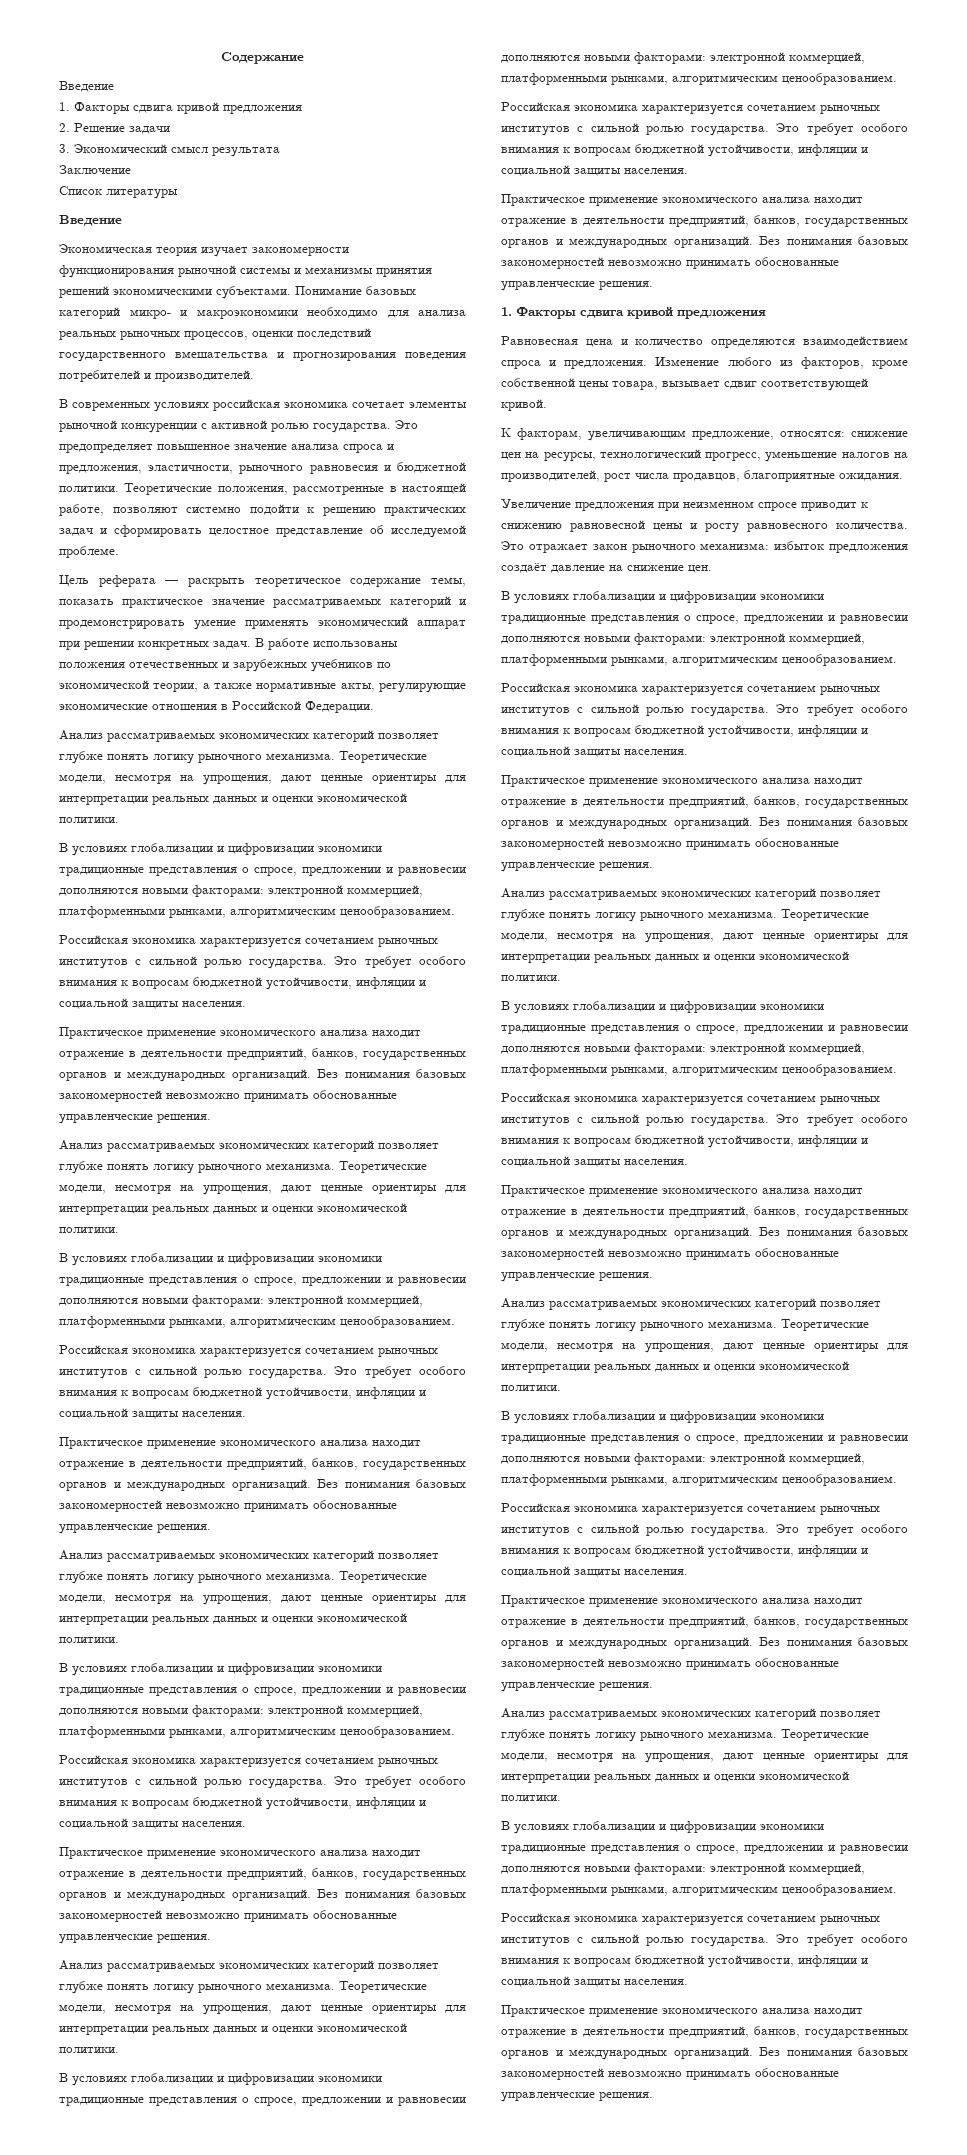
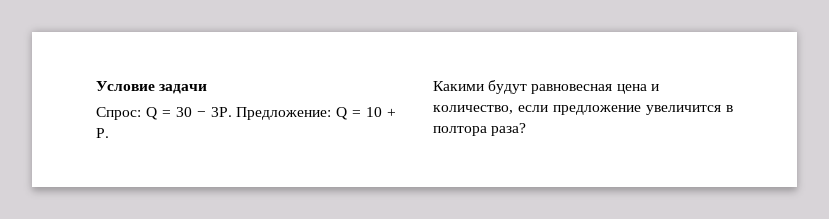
- Содержание
- Введение
- 1. Факторы сдвига кривой предложения
- 2. Решение задачи
- 3. Экономический смысл результата
- Заключение
- Список литературы
- Введение
- Экономическая теория изучает закономерности функционирования рыночной системы и механизмы принятия решений экономическими субъектами. Понимание базовых категорий микро- и макроэкономики необходимо для анализа реальных рыночных процессов, оценки последствий государственного вмешательства и прогнозирования поведения потребителей и производителей.
- В современных условиях российская экономика сочетает элементы рыночной конкуренции с активной ролью государства. Это предопределяет повышенное значение анализа спроса и предложения, эластичности, рыночного равновесия и бюджетной политики. Теоретические положения, рассмотренные в настоящей работе, позволяют системно подойти к решению практических задач и сформировать целостное представление об исследуемой проблеме.
- Цель реферата — раскрыть теоретическое содержание темы, показать практическое значение рассматриваемых категорий и продемонстрировать умение применять экономический аппарат при решении конкретных задач. В работе использованы положения отечественных и зарубежных учебников по экономической теории, а также нормативные акты, регулирующие экономические отношения в Российской Федерации.
- Анализ рассматриваемых экономических категорий позволяет глубже понять логику рыночного механизма. Теоретические модели, несмотря на упрощения, дают ценные ориентиры для интерпретации реальных данных и оценки экономической политики.
- В условиях глобализации и цифровизации экономики традиционные представления о спросе, предложении и равновесии дополняются новыми факторами: электронной коммерцией, платформенными рынками, алгоритмическим ценообразованием.
- Российская экономика характеризуется сочетанием рыночных институтов с сильной ролью государства. Это требует особого внимания к вопросам бюджетной устойчивости, инфляции и социальной защиты населения.
- Практическое применение экономического анализа находит отражение в деятельности предприятий, банков, государственных органов и международных организаций. Без понимания базовых закономерностей невозможно принимать обоснованные управленческие решения.
- Анализ рассматриваемых экономических категорий позволяет глубже понять логику рыночного механизма. Теоретические модели, несмотря на упрощения, дают ценные ориентиры для интерпретации реальных данных и оценки экономической политики.
- В условиях глобализации и цифровизации экономики традиционные представления о спросе, предложении и равновесии дополняются новыми факторами: электронной коммерцией, платформенными рынками, алгоритмическим ценообразованием.
- Российская экономика характеризуется сочетанием рыночных институтов с сильной ролью государства. Это требует особого внимания к вопросам бюджетной устойчивости, инфляции и социальной защиты населения.
- Практическое применение экономического анализа находит отражение в деятельности предприятий, банков, государственных органов и международных организаций. Без понимания базовых закономерностей невозможно принимать обоснованные управленческие решения.
- Анализ рассматриваемых экономических категорий позволяет глубже понять логику рыночного механизма. Теоретические модели, несмотря на упрощения, дают ценные ориентиры для интерпретации реальных данных и оценки экономической политики.
- В условиях глобализации и цифровизации экономики традиционные представления о спросе, предложении и равновесии дополняются новыми факторами: электронной коммерцией, платформенными рынками, алгоритмическим ценообразованием.
- Российская экономика характеризуется сочетанием рыночных институтов с сильной ролью государства. Это требует особого внимания к вопросам бюджетной устойчивости, инфляции и социальной защиты населения.
- Практическое применение экономического анализа находит отражение в деятельности предприятий, банков, государственных органов и международных организаций. Без понимания базовых закономерностей невозможно принимать обоснованные управленческие решения.
- Анализ рассматриваемых экономических категорий позволяет глубже понять логику рыночного механизма. Теоретические модели, несмотря на упрощения, дают ценные ориентиры для интерпретации реальных данных и оценки экономической политики.
- В условиях глобализации и цифровизации экономики традиционные представления о спросе, предложении и равновесии дополняются новыми факторами: электронной коммерцией, платформенными рынками, алгоритмическим ценообразованием.
- Российская экономика характеризуется сочетанием рыночных институтов с сильной ролью государства. Это требует особого внимания к вопросам бюджетной устойчивости, инфляции и социальной защиты населения.
- Практическое применение экономического анализа находит отражение в деятельности предприятий, банков, государственных органов и международных организаций. Без понимания базовых закономерностей невозможно принимать обоснованные управленческие решения.
- 1. Факторы сдвига кривой предложения
- Равновесная цена и количество определяются взаимодействием спроса и предложения. Изменение любого из факторов, кроме собственной цены товара, вызывает сдвиг соответствующей кривой.
- К факторам, увеличивающим предложение, относятся: снижение цен на ресурсы, технологический прогресс, уменьшение налогов на производителей, рост числа продавцов, благоприятные ожидания.
- Увеличение предложения при неизменном спросе приводит к снижению равновесной цены и росту равновесного количества. Это отражает закон рыночного механизма: избыток предложения создаёт давление на снижение цен.
- В условиях глобализации и цифровизации экономики традиционные представления о спросе, предложении и равновесии дополняются новыми факторами: электронной коммерцией, платформенными рынками, алгоритмическим ценообразованием.
- Российская экономика характеризуется сочетанием рыночных институтов с сильной ролью государства. Это требует особого внимания к вопросам бюджетной устойчивости, инфляции и социальной защиты населения.
- Практическое применение экономического анализа находит отражение в деятельности предприятий, банков, государственных органов и международных организаций. Без понимания базовых закономерностей невозможно принимать обоснованные управленческие решения.
- Анализ рассматриваемых экономических категорий позволяет глубже понять логику рыночного механизма. Теоретические модели, несмотря на упрощения, дают ценные ориентиры для интерпретации реальных данных и оценки экономической политики.
- В условиях глобализации и цифровизации экономики традиционные представления о спросе, предложении и равновесии дополняются новыми факторами: электронной коммерцией, платформенными рынками, алгоритмическим ценообразованием.
- Российская экономика характеризуется сочетанием рыночных институтов с сильной ролью государства. Это требует особого внимания к вопросам бюджетной устойчивости, инфляции и социальной защиты населения.
- Практическое применение экономического анализа находит отражение в деятельности предприятий, банков, государственных органов и международных организаций. Без понимания базовых закономерностей невозможно принимать обоснованные управленческие решения.
- Анализ рассматриваемых экономических категорий позволяет глубже понять логику рыночного механизма. Теоретические модели, несмотря на упрощения, дают ценные ориентиры для интерпретации реальных данных и оценки экономической политики.
- В условиях глобализации и цифровизации экономики традиционные представления о спросе, предложении и равновесии дополняются новыми факторами: электронной коммерцией, платформенными рынками, алгоритмическим ценообразованием.
- Российская экономика характеризуется сочетанием рыночных институтов с сильной ролью государства. Это требует особого внимания к вопросам бюджетной устойчивости, инфляции и социальной защиты населения.
- Практическое применение экономического анализа находит отражение в деятельности предприятий, банков, государственных органов и международных организаций. Без понимания базовых закономерностей невозможно принимать обоснованные управленческие решения.
- Анализ рассматриваемых экономических категорий позволяет глубже понять логику рыночного механизма. Теоретические модели, несмотря на упрощения, дают ценные ориентиры для интерпретации реальных данных и оценки экономической политики.
- В условиях глобализации и цифровизации экономики традиционные представления о спросе, предложении и равновесии дополняются новыми факторами: электронной коммерцией, платформенными рынками, алгоритмическим ценообразованием.
- Российская экономика характеризуется сочетанием рыночных институтов с сильной ролью государства. Это требует особого внимания к вопросам бюджетной устойчивости, инфляции и социальной защиты населения.
- Практическое применение экономического анализа находит отражение в деятельности предприятий, банков, государственных органов и международных организаций. Без понимания базовых закономерностей невозможно принимать обоснованные управленческие решения.
+ Условие задачи
+ Спрос: Q = 30 − 3P. Предложение: Q = 10 + P.
+ Какими будут равновесная цена и количество, если предложение увеличится в полтора раза?

